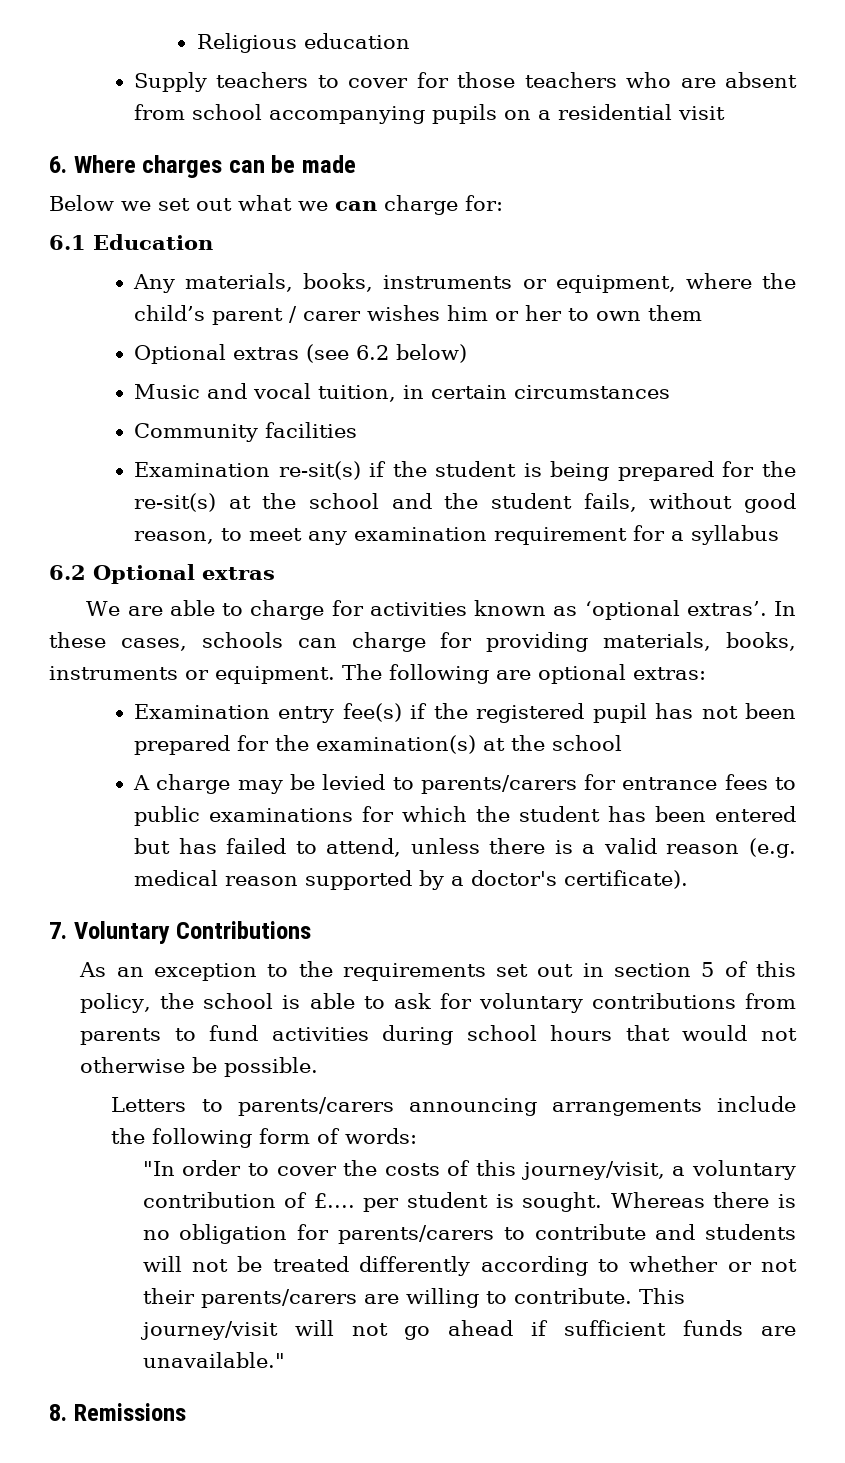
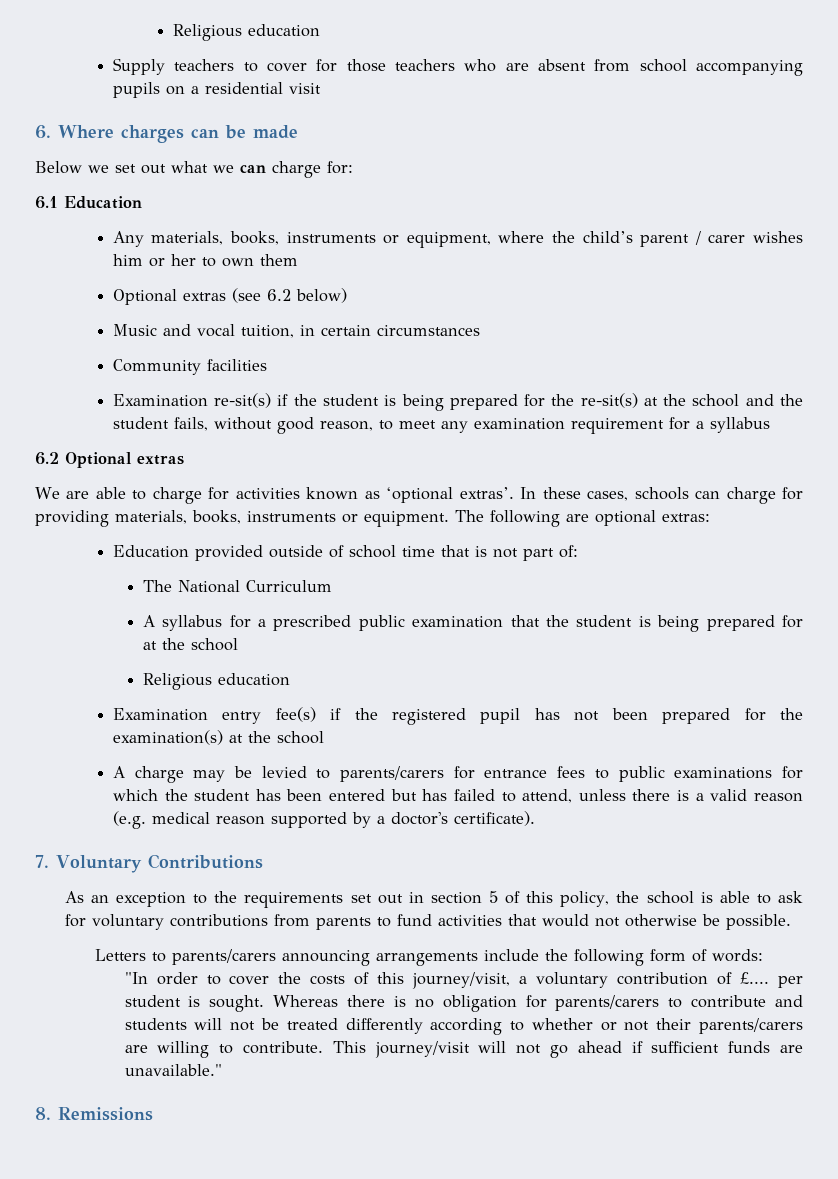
+ Education provided outside of school time that is not part of:
+ The National Curriculum
+ A syllabus for a prescribed public examination that the student is being prepared for at the school
+ Religious education
- As an exception to the requirements set out in section 5 of this policy, the school is able to ask for voluntary contributions from parents to fund activities during school hours that would not otherwise be possible.
+ As an exception to the requirements set out in section 5 of this policy, the school is able to ask for voluntary contributions from parents to fund activities that would not otherwise be possible.

